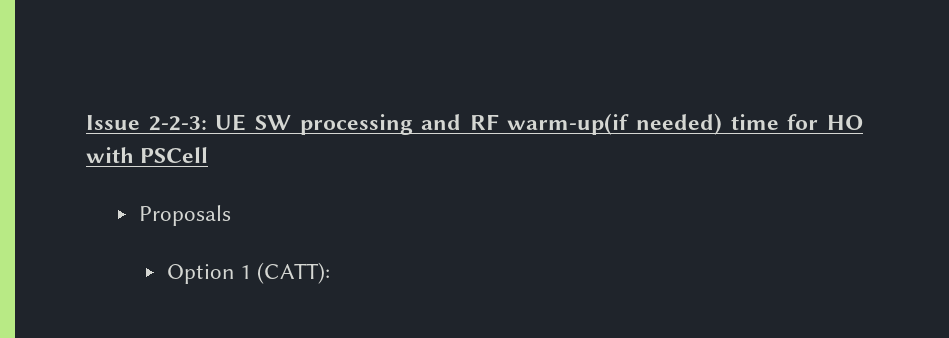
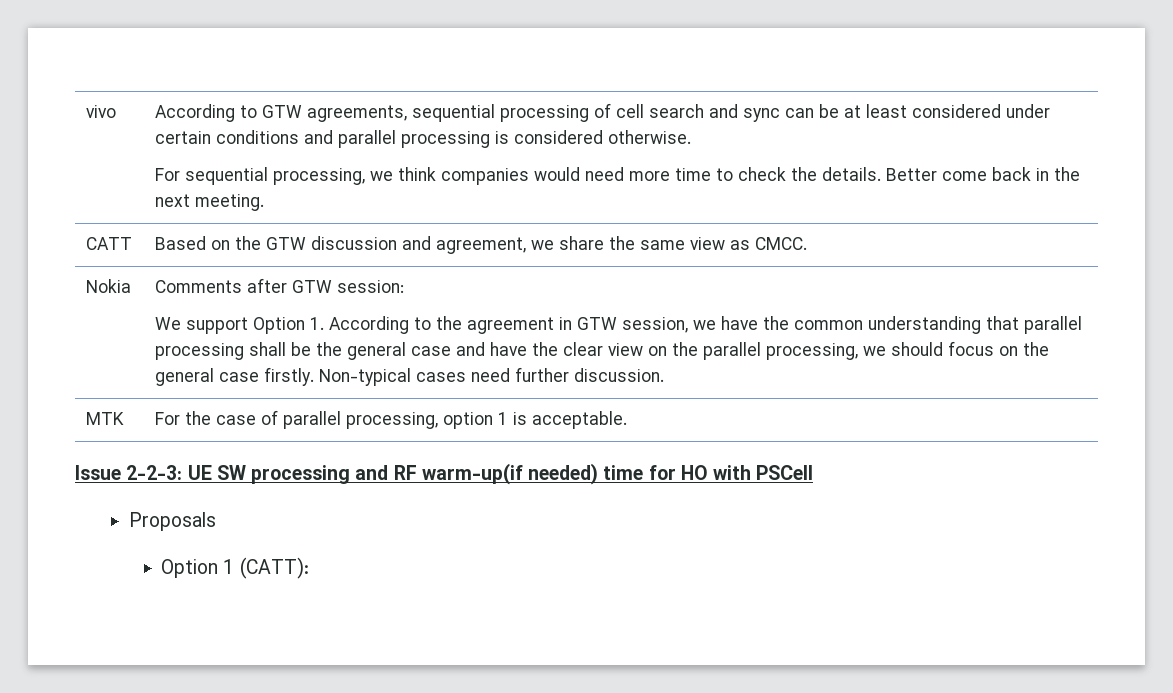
+ vivo | According to GTW agreements, sequential processing of cell search and sync can be at least considered under certain conditions and parallel processing is considered otherwise.
+ For sequential processing, we think companies would need more time to check the details. Better come back in the next meeting.
+ CATT | Based on the GTW discussion and agreement, we share the same view as CMCC.
+ Nokia | Comments after GTW session:
+ We support Option 1. According to the agreement in GTW session, we have the common understanding that parallel processing shall be the general case and have the clear view on the parallel processing, we should focus on the general case firstly. Non-typical cases need further discussion.
+ MTK | For the case of parallel processing, option 1 is acceptable.

